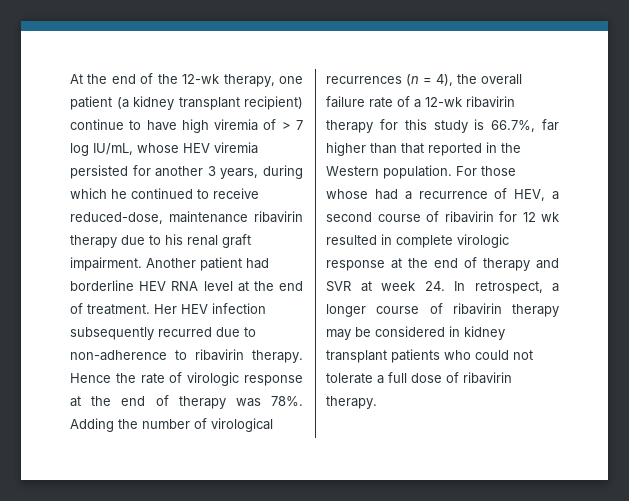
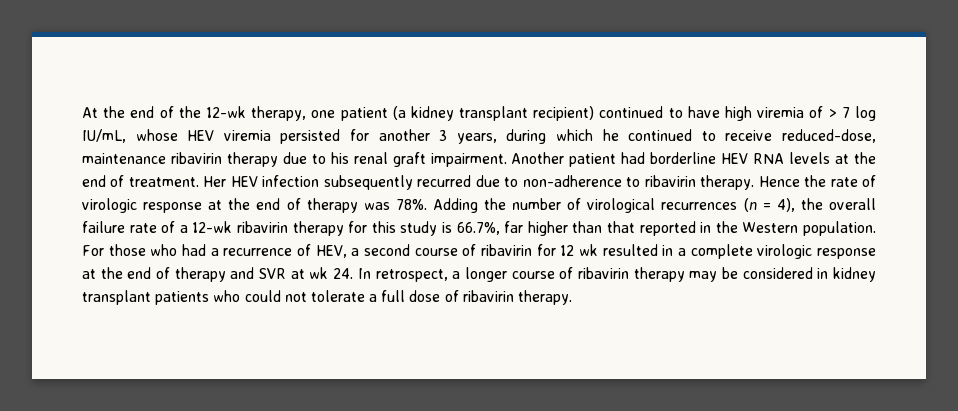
- At the end of the 12-wk therapy, one patient (a kidney transplant recipient) continue to have high viremia of > 7 log IU/mL, whose HEV viremia persisted for another 3 years, during which he continued to receive reduced-dose, maintenance ribavirin therapy due to his renal graft impairment.
+ At the end of the 12-wk therapy, one patient (a kidney transplant recipient) continued to have high viremia of > 7 log IU/mL, whose HEV viremia persisted for another 3 years, during which he continued to receive reduced-dose, maintenance ribavirin therapy due to his renal graft impairment.
- Another patient had borderline HEV RNA level at the end of treatment.
+ Another patient had borderline HEV RNA levels at the end of treatment.
- For those whose had a recurrence of HEV, a second course of ribavirin for 12 wk resulted in complete virologic response at the end of therapy and SVR at week 24. In retrospect, a longer course of ribavirin therapy may be considered in kidney transplant patients who could not tolerate a full dose of ribavirin therapy.
+ For those who had a recurrence of HEV, a second course of ribavirin for 12 wk resulted in a complete virologic response at the end of therapy and SVR at wk 24. In retrospect, a longer course of ribavirin therapy may be considered in kidney transplant patients who could not tolerate a full dose of ribavirin therapy.

